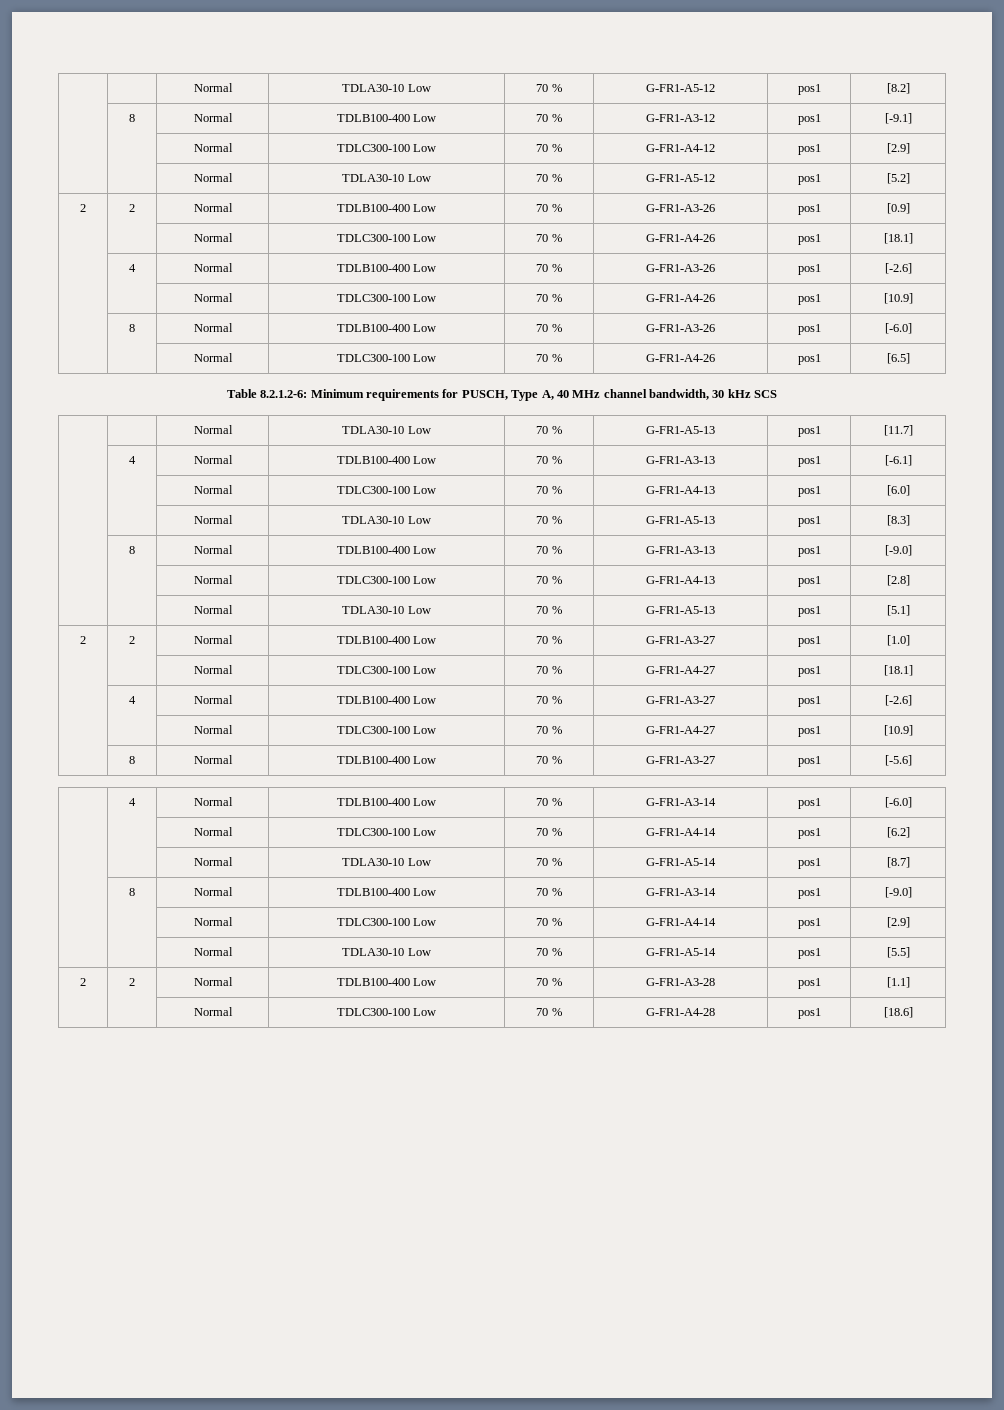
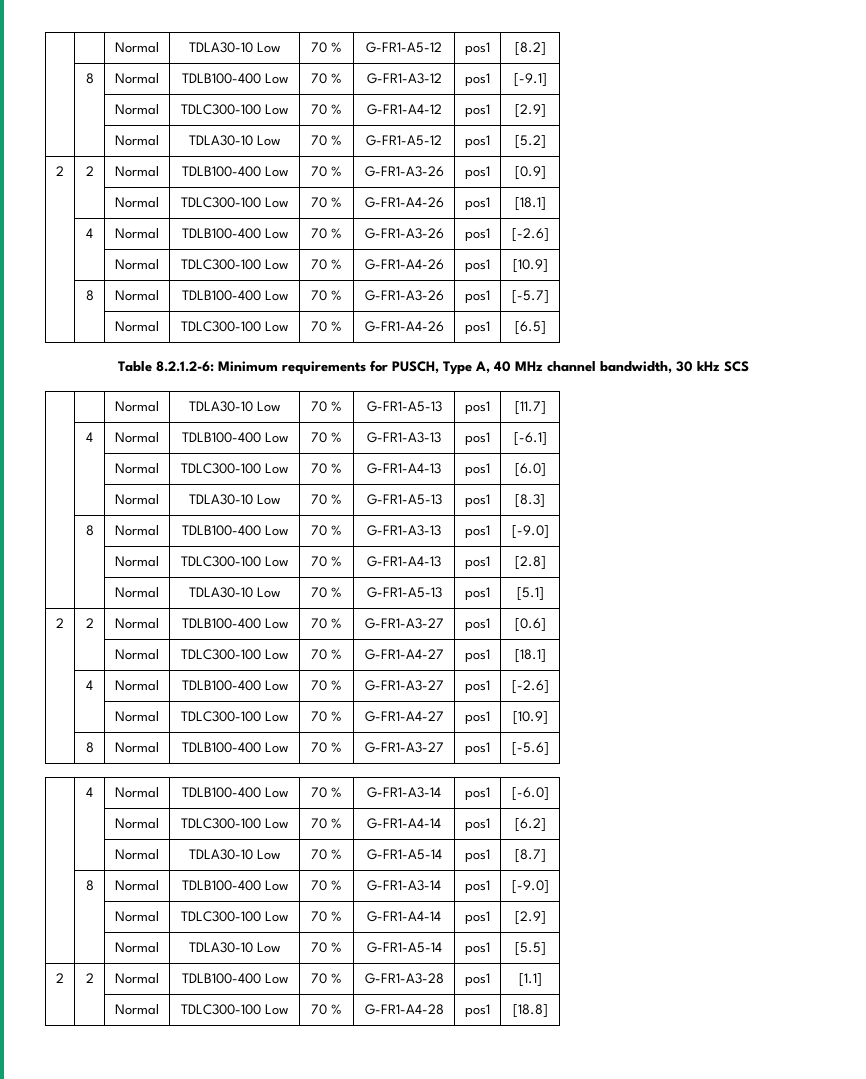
- | 8 | Normal | TDLB100-400 Low | 70 % | G-FR1-A3-26 | pos1 | [-6.0]
+ | 8 | Normal | TDLB100-400 Low | 70 % | G-FR1-A3-26 | pos1 | [-5.7]
- 2 | 2 | Normal | TDLB100-400 Low | 70 % | G-FR1-A3-27 | pos1 | [1.0]
+ 2 | 2 | Normal | TDLB100-400 Low | 70 % | G-FR1-A3-27 | pos1 | [0.6]
- | | Normal | TDLC300-100 Low | 70 % | G-FR1-A4-28 | pos1 | [18.6]
+ | | Normal | TDLC300-100 Low | 70 % | G-FR1-A4-28 | pos1 | [18.8]

